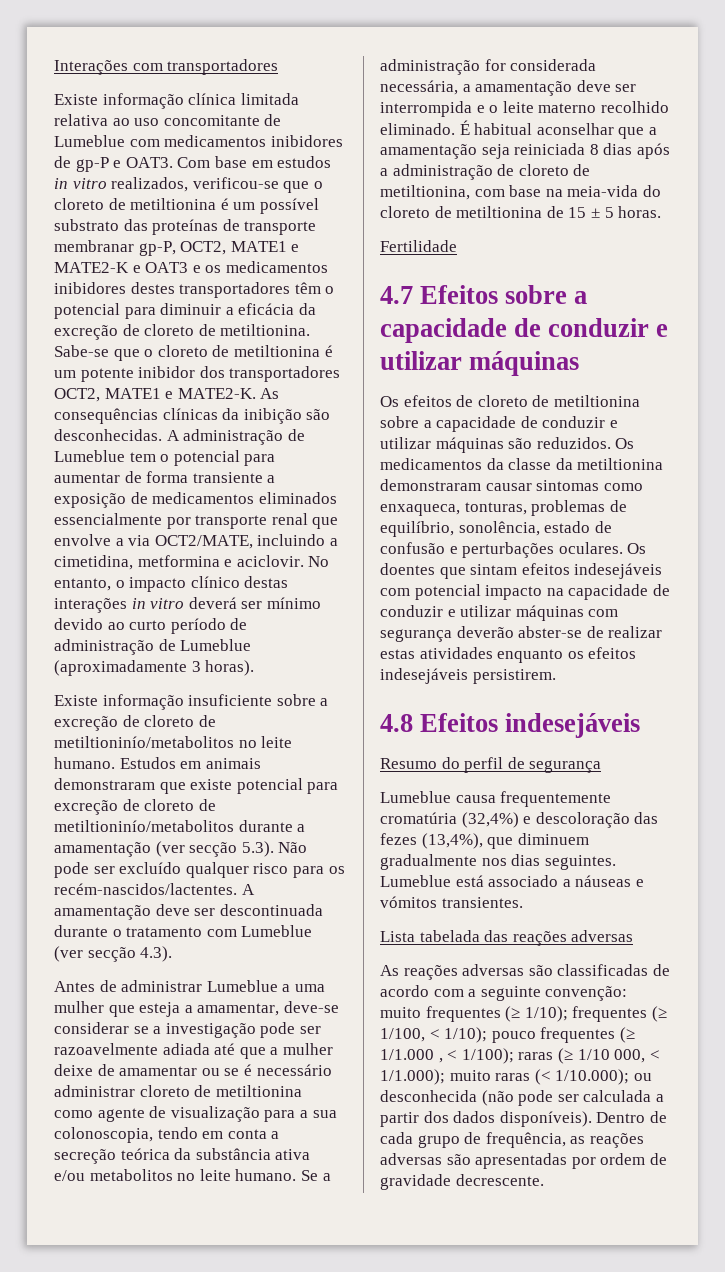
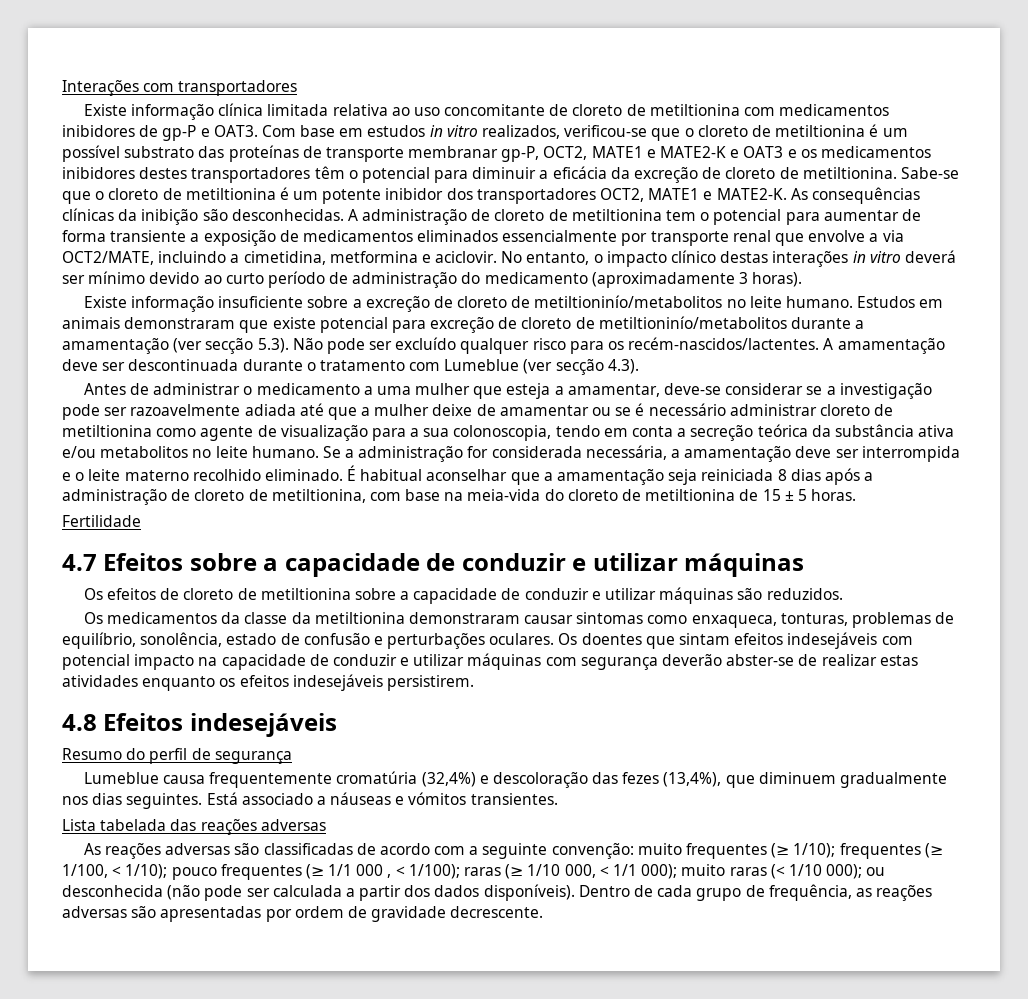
- Existe informação clínica limitada relativa ao uso concomitante de Lumeblue com medicamentos inibidores de gp-P e OAT3.
+ Existe informação clínica limitada relativa ao uso concomitante de cloreto de metiltionina com medicamentos inibidores de gp-P e OAT3.
- A administração de Lumeblue tem o potencial para aumentar de forma transiente a exposição de medicamentos eliminados essencialmente por transporte renal que envolve a via OCT2/MATE, incluindo a cimetidina, metformina e aciclovir.
+ A administração de cloreto de metiltionina tem o potencial para aumentar de forma transiente a exposição de medicamentos eliminados essencialmente por transporte renal que envolve a via OCT2/MATE, incluindo a cimetidina, metformina e aciclovir.
- No entanto, o impacto clínico destas interações in vitro deverá ser mínimo devido ao curto período de administração de Lumeblue (aproximadamente 3 horas).
+ No entanto, o impacto clínico destas interações in vitro deverá ser mínimo devido ao curto período de administração do medicamento (aproximadamente 3 horas).
- Antes de administrar Lumeblue a uma mulher que esteja a amamentar, deve-se considerar se a investigação pode ser razoavelmente adiada até que a mulher deixe de amamentar ou se é necessário administrar cloreto de metiltionina como agente de visualização para a sua colonoscopia, tendo em conta a secreção teórica da substância ativa e/ou metabolitos no leite humano.
+ Antes de administrar o medicamento a uma mulher que esteja a amamentar, deve-se considerar se a investigação pode ser razoavelmente adiada até que a mulher deixe de amamentar ou se é necessário administrar cloreto de metiltionina como agente de visualização para a sua colonoscopia, tendo em conta a secreção teórica da substância ativa e/ou metabolitos no leite humano.
- Os efeitos de cloreto de metiltionina sobre a capacidade de conduzir e utilizar máquinas são reduzidos. Os medicamentos da classe da metiltionina demonstraram causar sintomas como enxaqueca, tonturas, problemas de equilíbrio, sonolência, estado de confusão e perturbações oculares.
+ Os efeitos de cloreto de metiltionina sobre a capacidade de conduzir e utilizar máquinas são reduzidos.
+ Os medicamentos da classe da metiltionina demonstraram causar sintomas como enxaqueca, tonturas, problemas de equilíbrio, sonolência, estado de confusão e perturbações oculares.
- Lumeblue está associado a náuseas e vómitos transientes.
+ Está associado a náuseas e vómitos transientes.
- As reações adversas são classificadas de acordo com a seguinte convenção: muito frequentes (≥ 1/10); frequentes (≥ 1/100, < 1/10); pouco frequentes (≥ 1/1.000 , < 1/100); raras (≥ 1/10 000, < 1/1.000); muito raras (< 1/10.000); ou desconhecida (não pode ser calculada a partir dos dados disponíveis).
+ As reações adversas são classificadas de acordo com a seguinte convenção: muito frequentes (≥ 1/10); frequentes (≥ 1/100, < 1/10); pouco frequentes (≥ 1/1 000 , < 1/100); raras (≥ 1/10 000, < 1/1 000); muito raras (< 1/10 000); ou desconhecida (não pode ser calculada a partir dos dados disponíveis).

